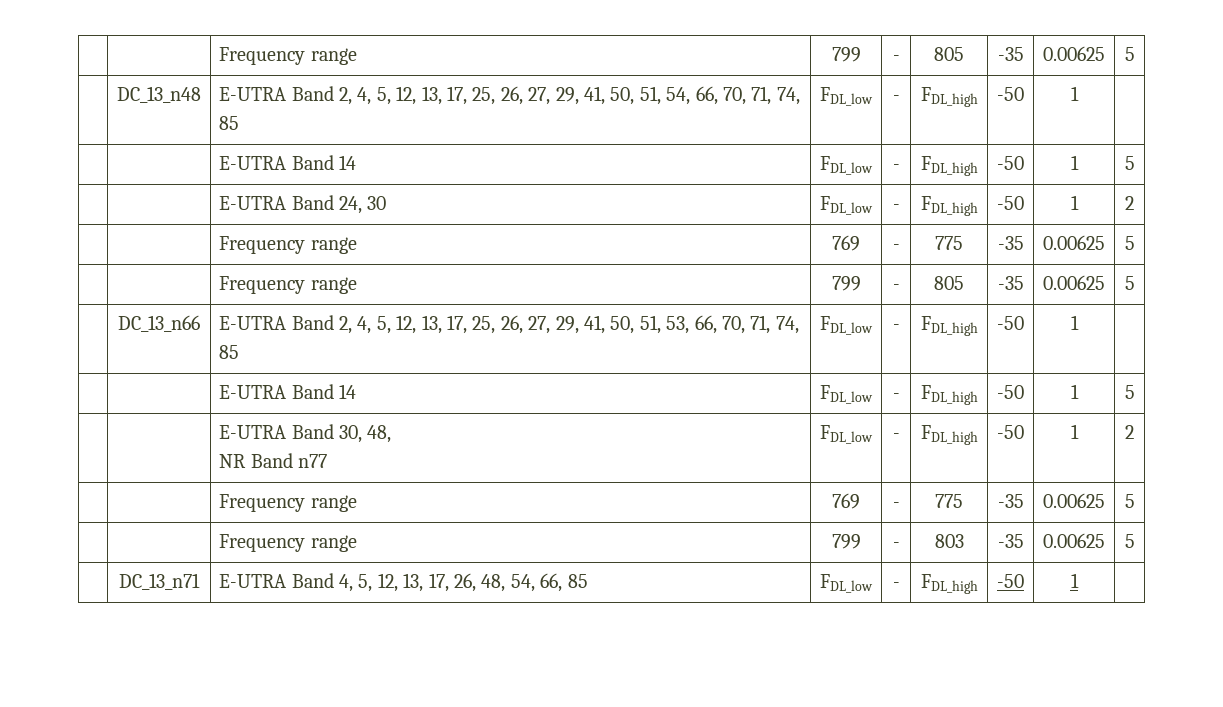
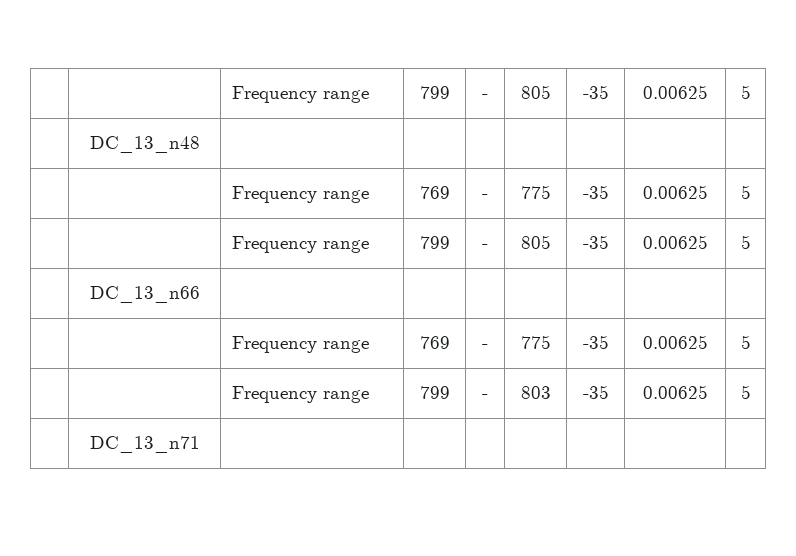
- | DC_13_n48 | E-UTRA Band 2, 4, 5, 12, 13, 17, 25, 26, 27, 29, 41, 50, 51, 54, 66, 70, 71, 74, 85 | FDL_low | - | FDL_high | -50 | 1 |
- | | E-UTRA Band 14 | FDL_low | - | FDL_high | -50 | 1 | 5
- | | E-UTRA Band 24, 30 | FDL_low | - | FDL_high | -50 | 1 | 2
+ | DC_13_n48 | | | | | | |
- | DC_13_n66 | E-UTRA Band 2, 4, 5, 12, 13, 17, 25, 26, 27, 29, 41, 50, 51, 53, 66, 70, 71, 74, 85 | FDL_low | - | FDL_high | -50 | 1 |
- | | E-UTRA Band 14 | FDL_low | - | FDL_high | -50 | 1 | 5
- | | E-UTRA Band 30, 48,
- NR Band n77 | FDL_low | - | FDL_high | -50 | 1 | 2
+ | DC_13_n66 | | | | | | |
- | DC_13_n71 | E-UTRA Band 4, 5, 12, 13, 17, 26, 48, 54, 66, 85 | FDL_low | - | FDL_high | -50 | 1 |
+ | DC_13_n71 | | | | | | |

